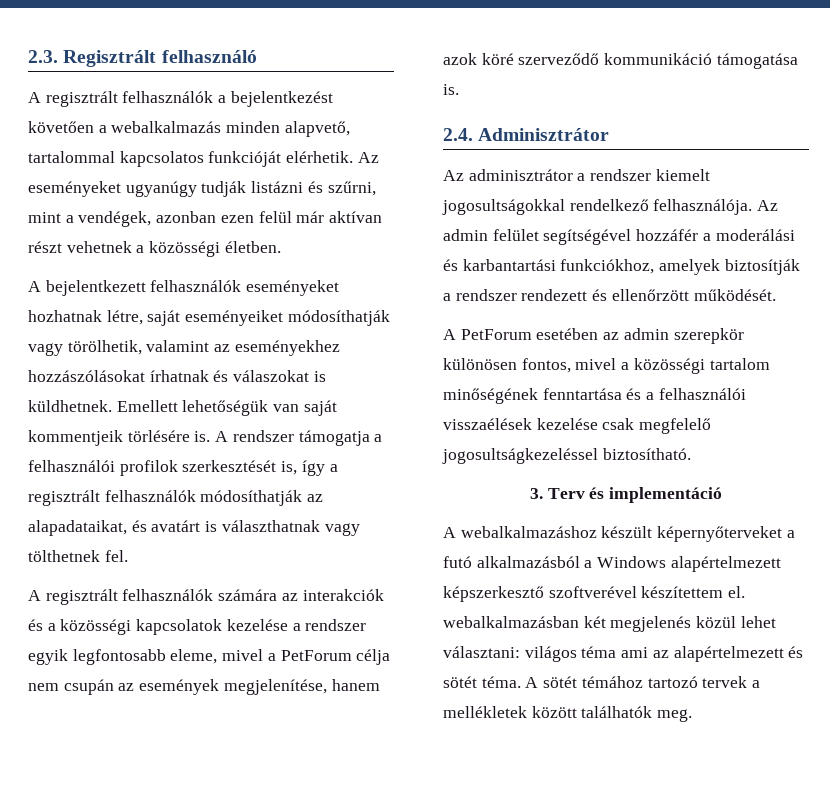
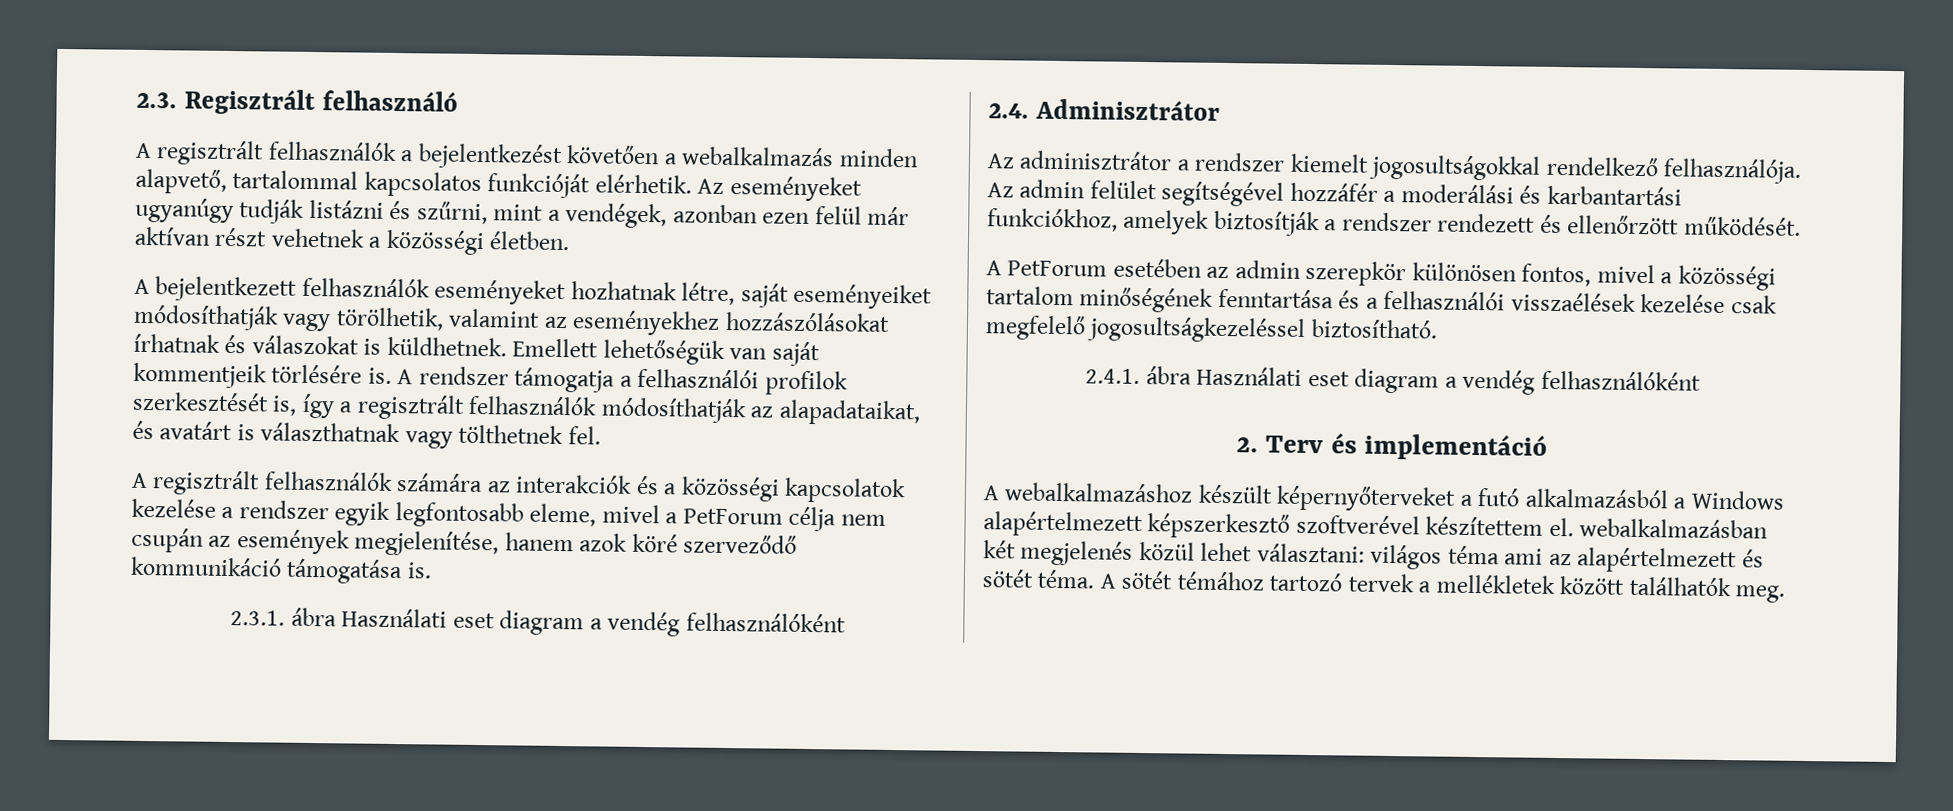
+ 2.3.1. ábra Használati eset diagram a vendég felhasználóként
- 3. Terv és implementáció
+ 2.4.1. ábra Használati eset diagram a vendég felhasználóként
+ 2. Terv és implementáció

